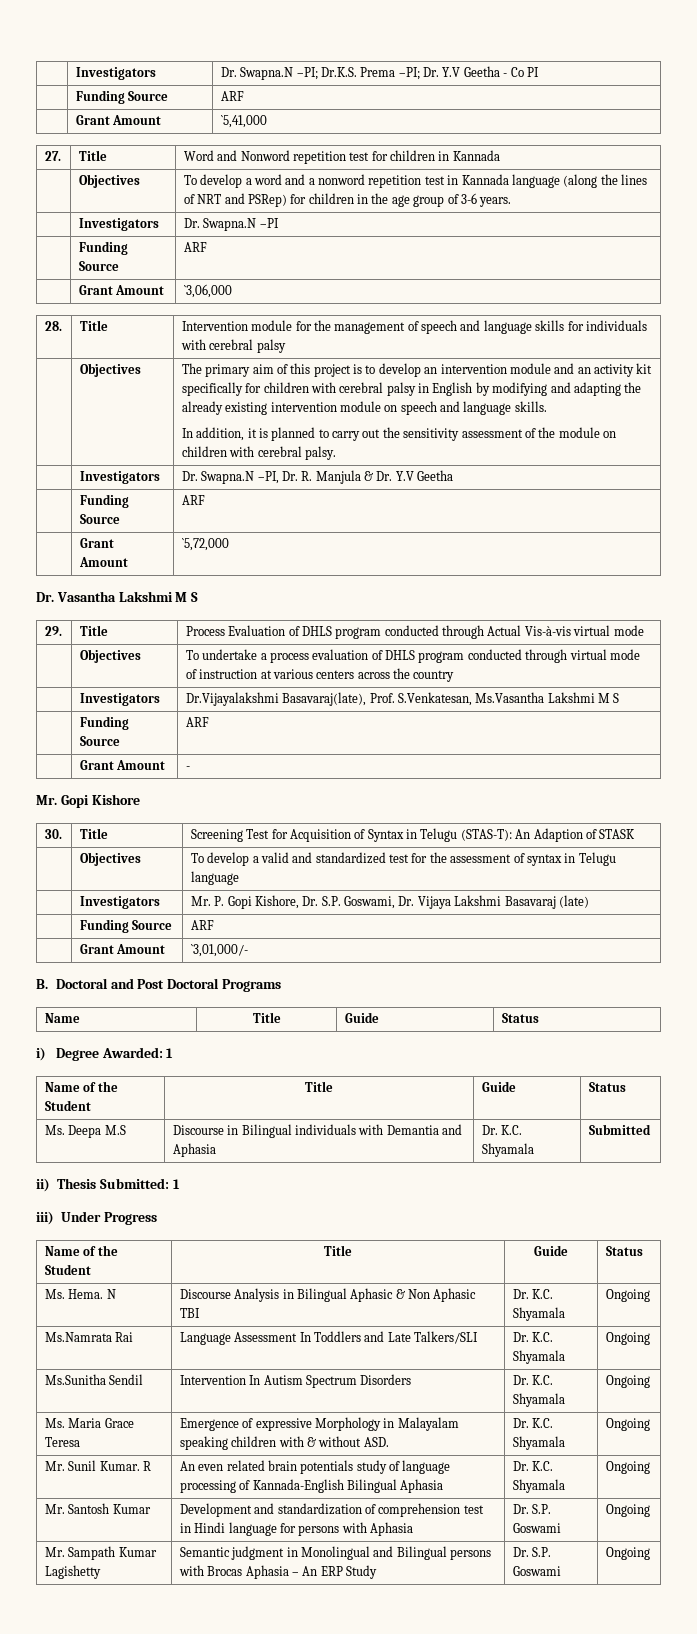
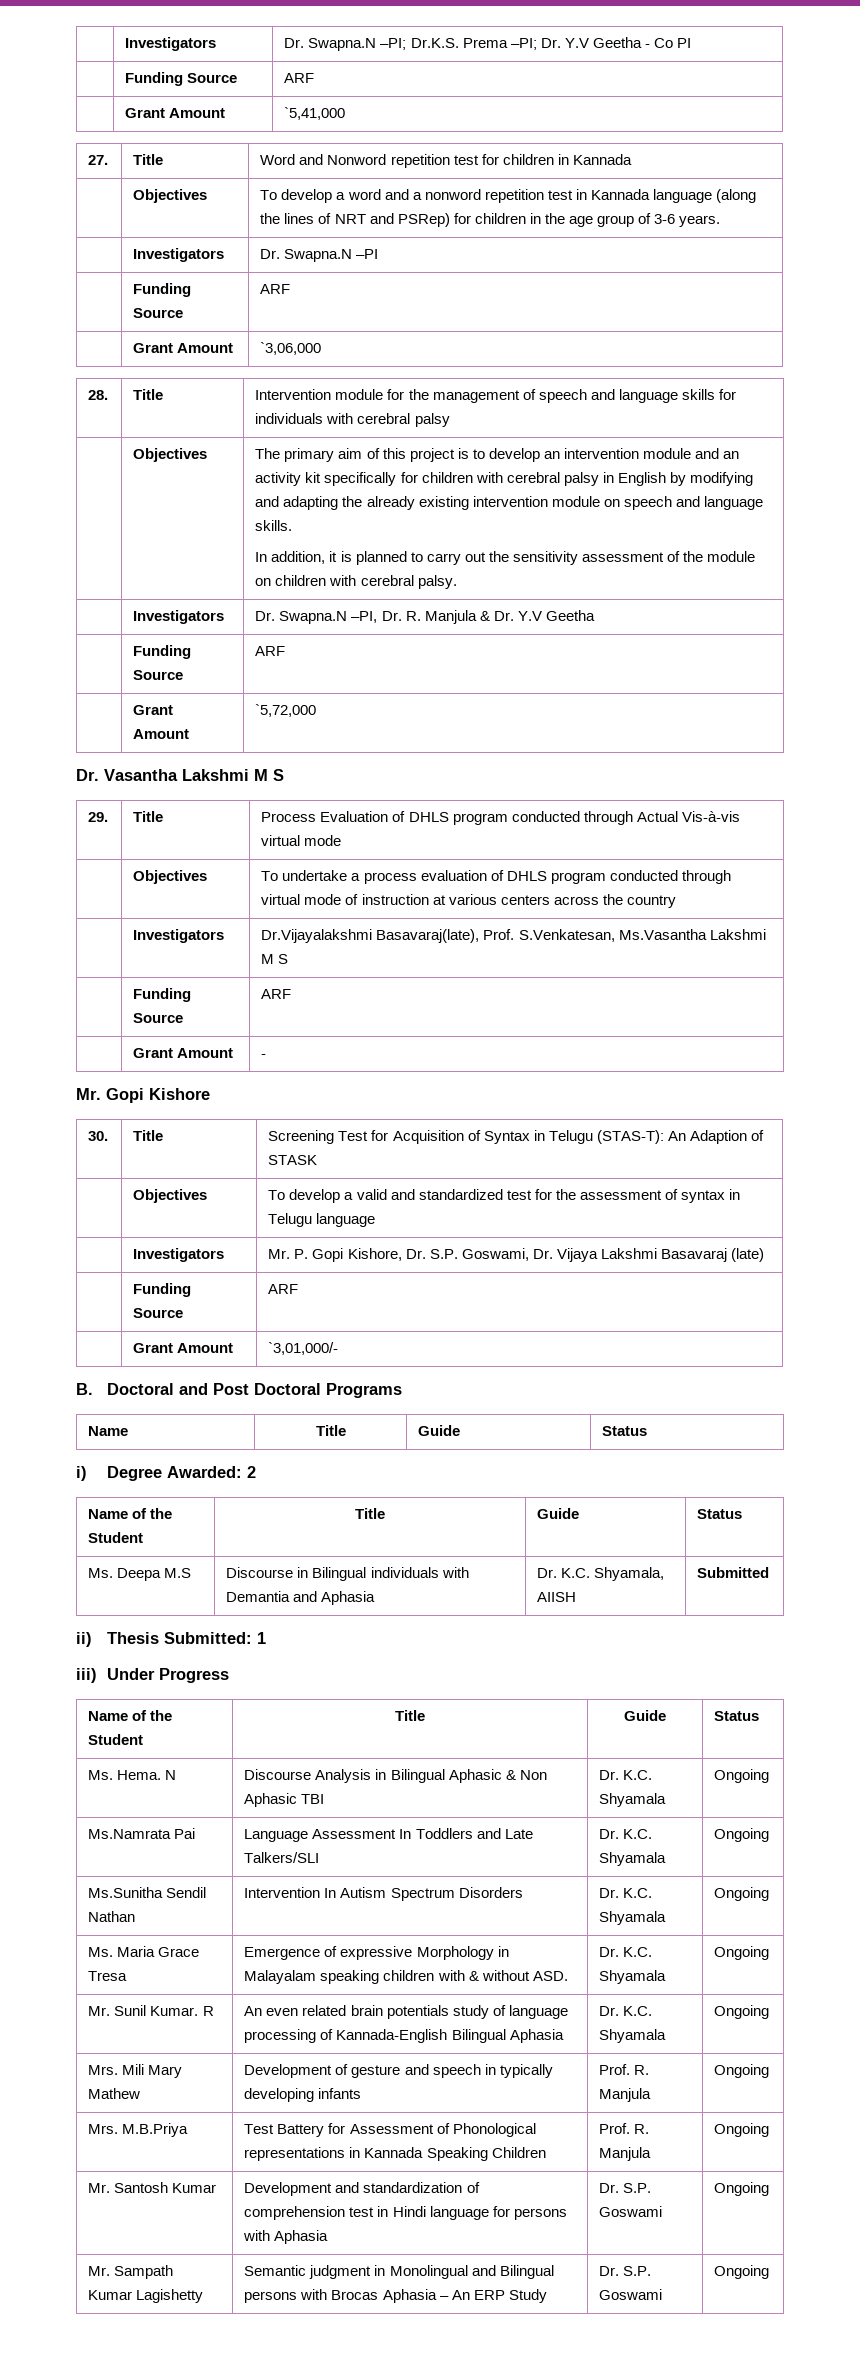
- i) Degree Awarded: 1
+ i) Degree Awarded: 2
- Ms. Deepa M.S | Discourse in Bilingual individuals with Demantia and Aphasia | Dr. K.C. Shyamala | Submitted
+ Ms. Deepa M.S | Discourse in Bilingual individuals with Demantia and Aphasia | Dr. K.C. Shyamala, AIISH | Submitted
- Ms.Namrata Rai | Language Assessment In Toddlers and Late Talkers/SLI | Dr. K.C. Shyamala | Ongoing
+ Ms.Namrata Pai | Language Assessment In Toddlers and Late Talkers/SLI | Dr. K.C. Shyamala | Ongoing
- Ms.Sunitha Sendil | Intervention In Autism Spectrum Disorders | Dr. K.C. Shyamala | Ongoing
+ Ms.Sunitha Sendil Nathan | Intervention In Autism Spectrum Disorders | Dr. K.C. Shyamala | Ongoing
- Ms. Maria Grace Teresa | Emergence of expressive Morphology in Malayalam speaking children with & without ASD. | Dr. K.C. Shyamala | Ongoing
+ Ms. Maria Grace Tresa | Emergence of expressive Morphology in Malayalam speaking children with & without ASD. | Dr. K.C. Shyamala | Ongoing
+ Mrs. Mili Mary Mathew | Development of gesture and speech in typically developing infants | Prof. R. Manjula | Ongoing
+ Mrs. M.B.Priya | Test Battery for Assessment of Phonological representations in Kannada Speaking Children | Prof. R. Manjula | Ongoing

